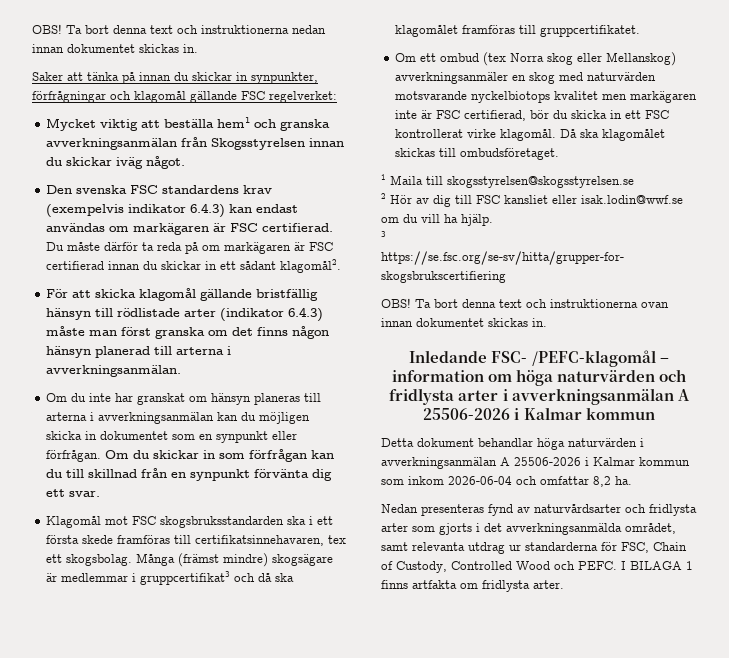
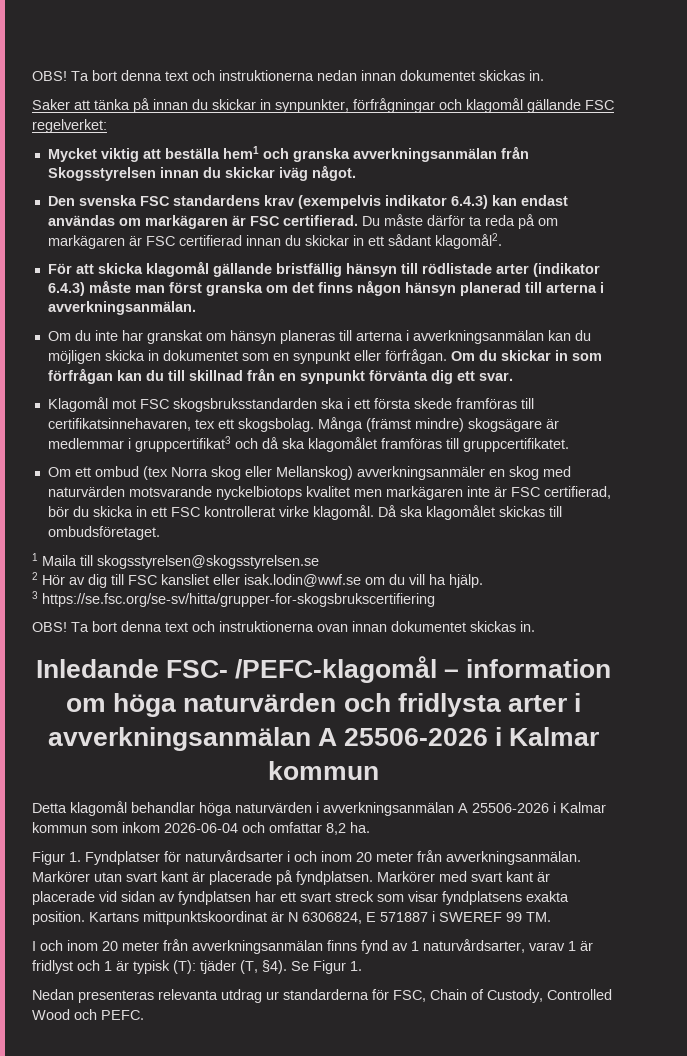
- Detta dokument behandlar höga naturvärden i avverkningsanmälan A 25506-2026 i Kalmar kommun som inkom 2026-06-04 och omfattar 8,2 ha.
+ Detta klagomål behandlar höga naturvärden i avverkningsanmälan A 25506-2026 i Kalmar kommun som inkom 2026-06-04 och omfattar 8,2 ha.
- Nedan presenteras fynd av naturvårdsarter och fridlysta arter som gjorts i det avverkningsanmälda området, samt relevanta utdrag ur standarderna för FSC, Chain of Custody, Controlled Wood och PEFC. I BILAGA 1 finns artfakta om fridlysta arter.
+ Figur 1. Fyndplatser för naturvårdsarter i och inom 20 meter från avverkningsanmälan. Markörer utan svart kant är placerade på fyndplatsen. Markörer med svart kant är placerade vid sidan av fyndplatsen har ett svart streck som visar fyndplatsens exakta position. Kartans mittpunktskoordinat är N 6306824, E 571887 i SWEREF 99 TM.
+ I och inom 20 meter från avverkningsanmälan finns fynd av 1 naturvårdsarter, varav 1 är fridlyst och 1 är typisk (T): tjäder (T, §4). Se Figur 1.
+ Nedan presenteras relevanta utdrag ur standarderna för FSC, Chain of Custody, Controlled Wood och PEFC.

